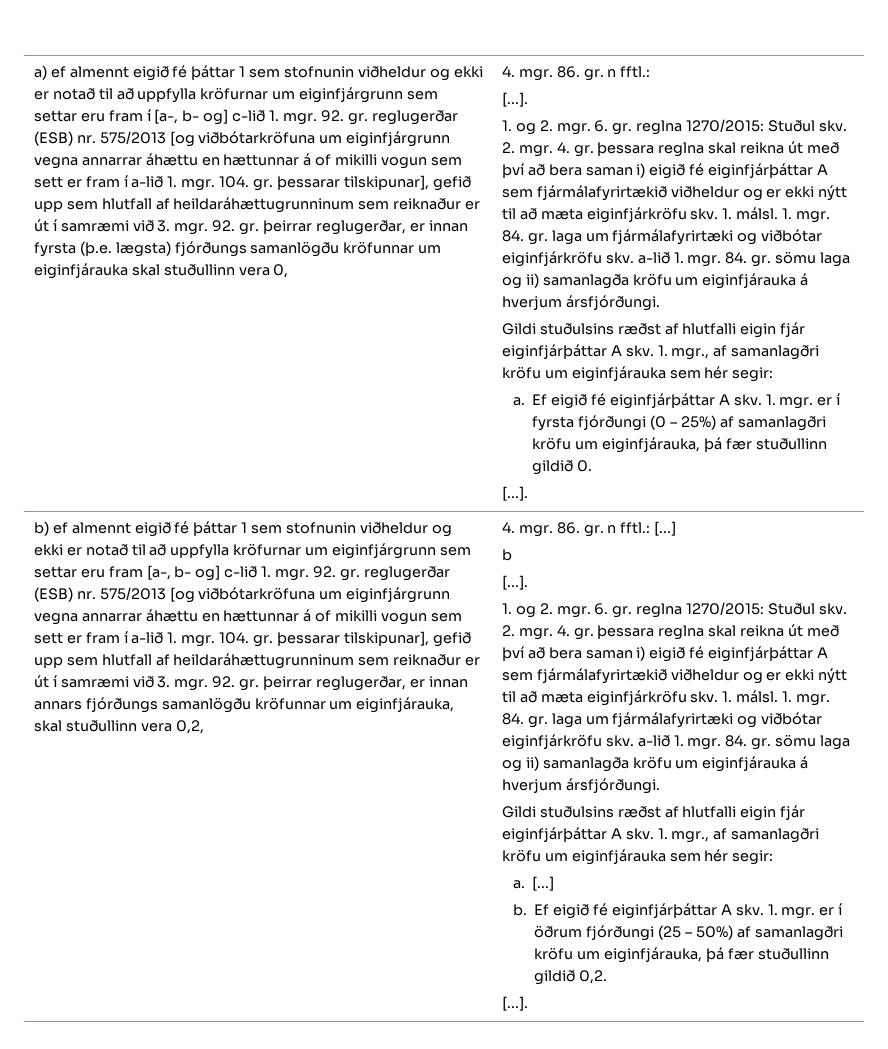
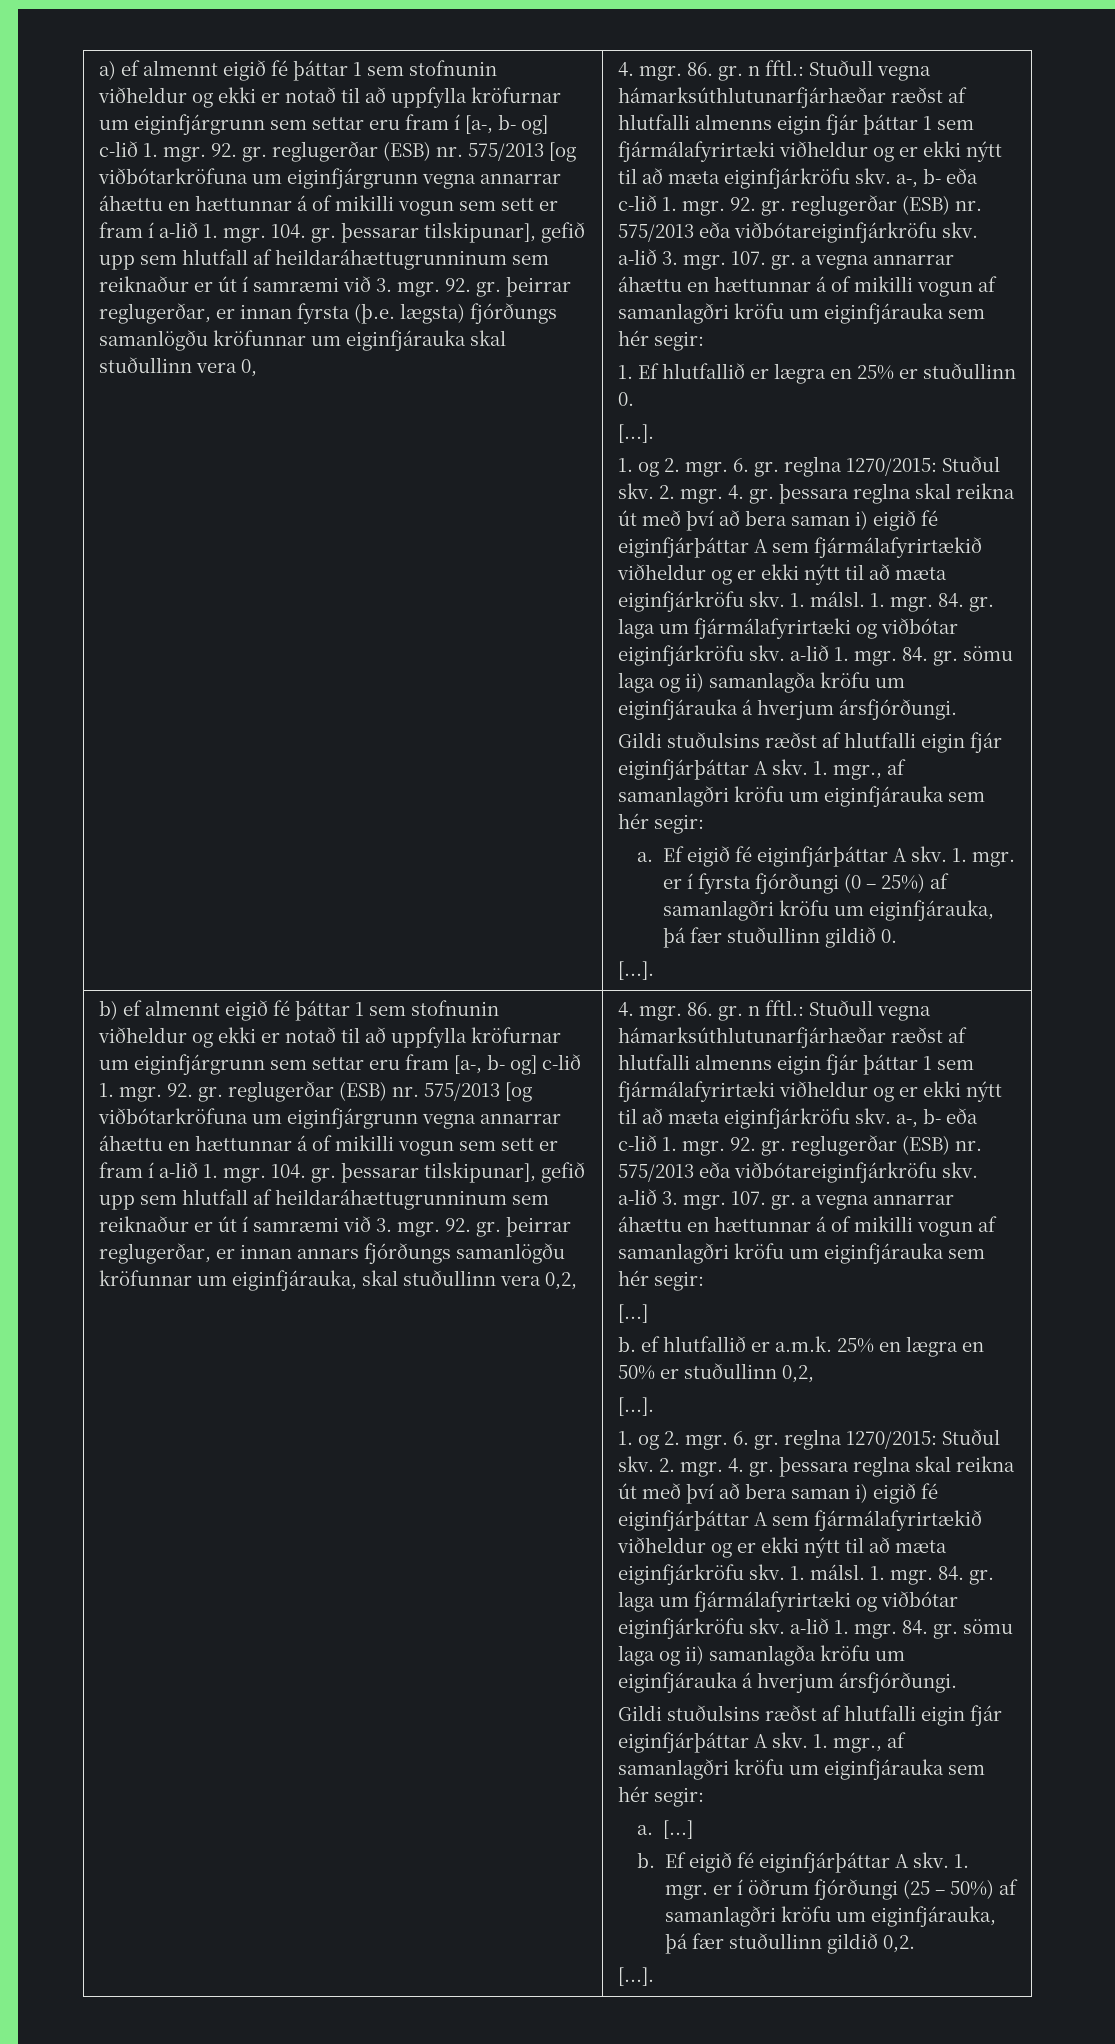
- 92. gr. þeirrar reglugerðar, er innan fyrsta (þ.e. lægsta) fjórðungs samanlögðu kröfunnar um eiginfjárauka skal stuðullinn vera 0, | 4. mgr. 86. gr. n fftl.:
+ 92. gr. þeirrar reglugerðar, er innan fyrsta (þ.e. lægsta) fjórðungs samanlögðu kröfunnar um eiginfjárauka skal stuðullinn vera 0, | 4. mgr. 86. gr. n fftl.: Stuðull vegna hámarksúthlutunarfjárhæðar ræðst af hlutfalli almenns eigin fjár þáttar 1 sem fjármálafyrirtæki viðheldur og er ekki nýtt til að mæta eiginfjárkröfu skv. a-, b- eða c-lið 1. mgr. 92. gr. reglugerðar (ESB) nr. 575/2013 eða viðbótareiginfjárkröfu skv. a-lið 3. mgr. 107. gr. a vegna annarrar áhættu en hættunnar á of mikilli vogun af samanlagðri kröfu um eiginfjárauka sem hér segir:
+ 1. Ef hlutfallið er lægra en 25% er stuðullinn 0.
- 92. gr. þeirrar reglugerðar, er innan annars fjórðungs samanlögðu kröfunnar um eiginfjárauka, skal stuðullinn vera 0,2, | 4. mgr. 86. gr. n fftl.: [...]
- b
+ 92. gr. þeirrar reglugerðar, er innan annars fjórðungs samanlögðu kröfunnar um eiginfjárauka, skal stuðullinn vera 0,2, | 4. mgr. 86. gr. n fftl.: Stuðull vegna hámarksúthlutunarfjárhæðar ræðst af hlutfalli almenns eigin fjár þáttar 1 sem fjármálafyrirtæki viðheldur og er ekki nýtt til að mæta eiginfjárkröfu skv. a-, b- eða c-lið 1. mgr. 92. gr. reglugerðar (ESB) nr. 575/2013 eða viðbótareiginfjárkröfu skv. a-lið 3. mgr. 107. gr. a vegna annarrar áhættu en hættunnar á of mikilli vogun af samanlagðri kröfu um eiginfjárauka sem hér segir:
+ [...]
+ b. ef hlutfallið er a.m.k. 25% en lægra en 50% er stuðullinn 0,2,

